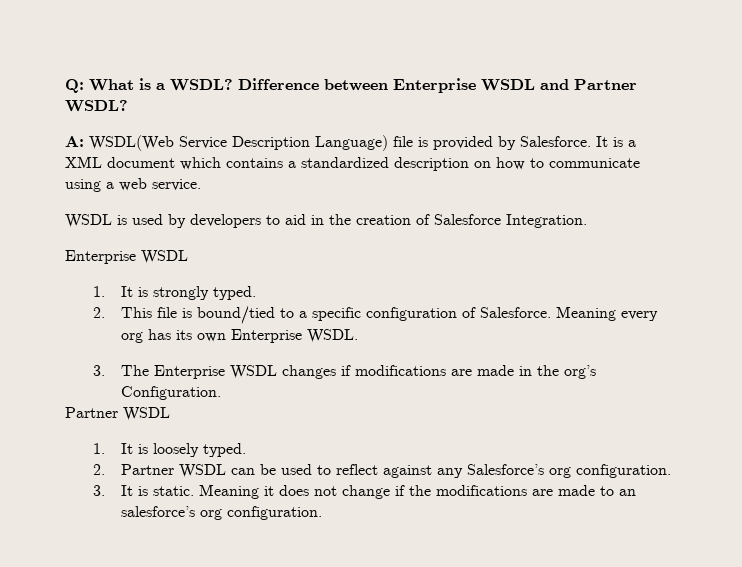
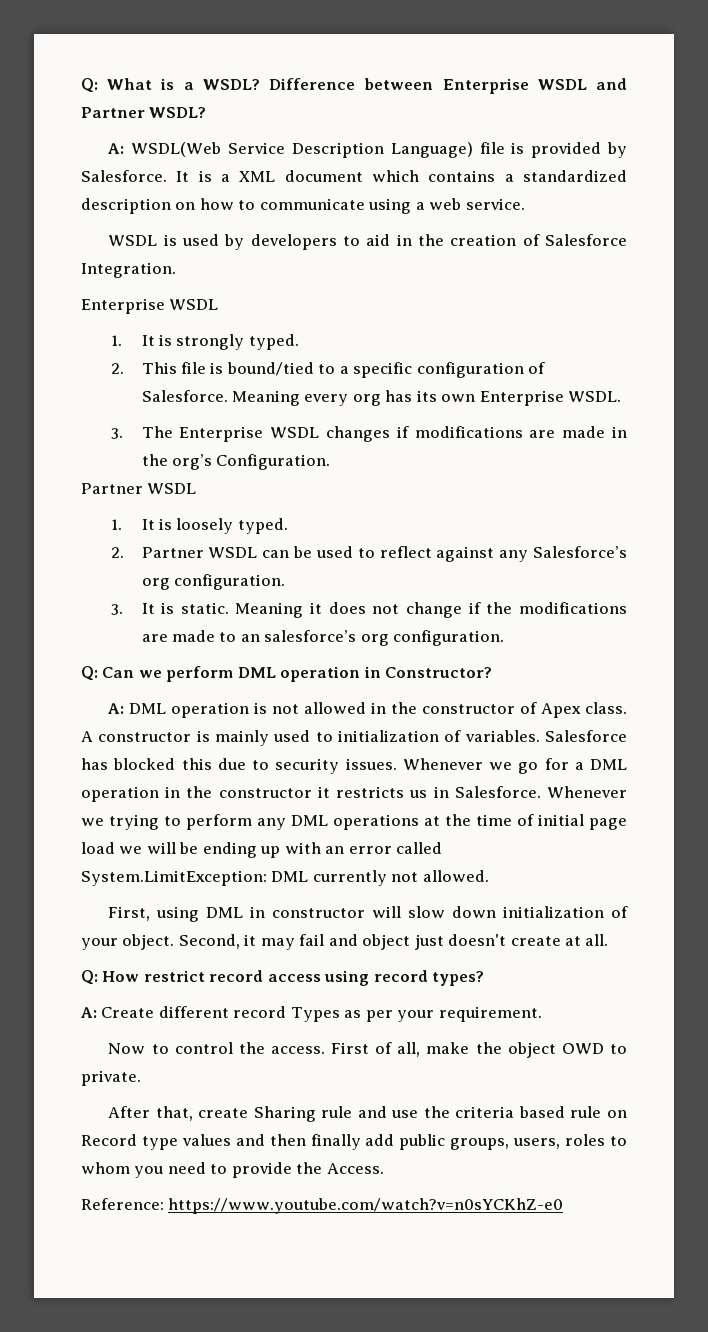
+ Q: Can we perform DML operation in Constructor?
+ A: DML operation is not allowed in the constructor of Apex class. A constructor is mainly used to initialization of variables. Salesforce has blocked this due to security issues. Whenever we go for a DML operation in the constructor it restricts us in Salesforce. Whenever we trying to perform any DML operations at the time of initial page load we will be ending up with an error called System.LimitException: DML currently not allowed.
+ First, using DML in constructor will slow down initialization of your object. Second, it may fail and object just doesn't create at all.
+ Q: How restrict record access using record types?
+ A: Create different record Types as per your requirement.
+ Now to control the access. First of all, make the object OWD to private.
+ After that, create Sharing rule and use the criteria based rule on Record type values and then finally add public groups, users, roles to whom you need to provide the Access.
+ Reference: https://www.youtube.com/watch?v=n0sYCKhZ-e0

